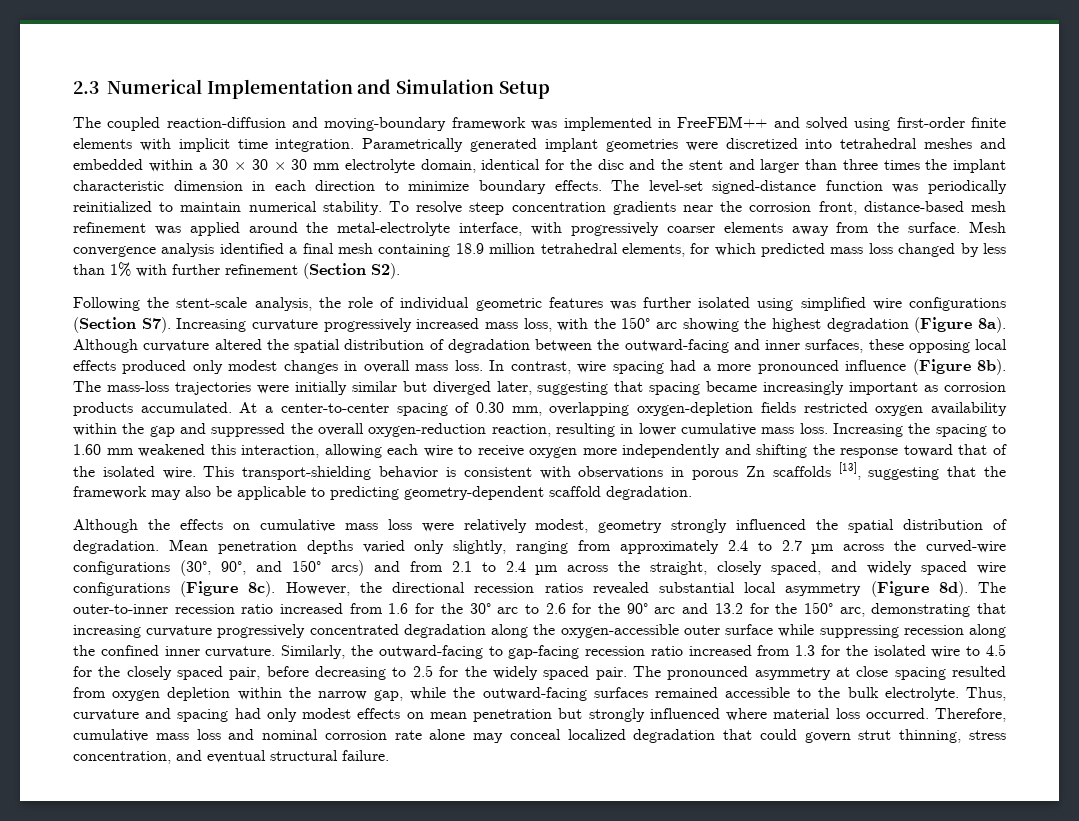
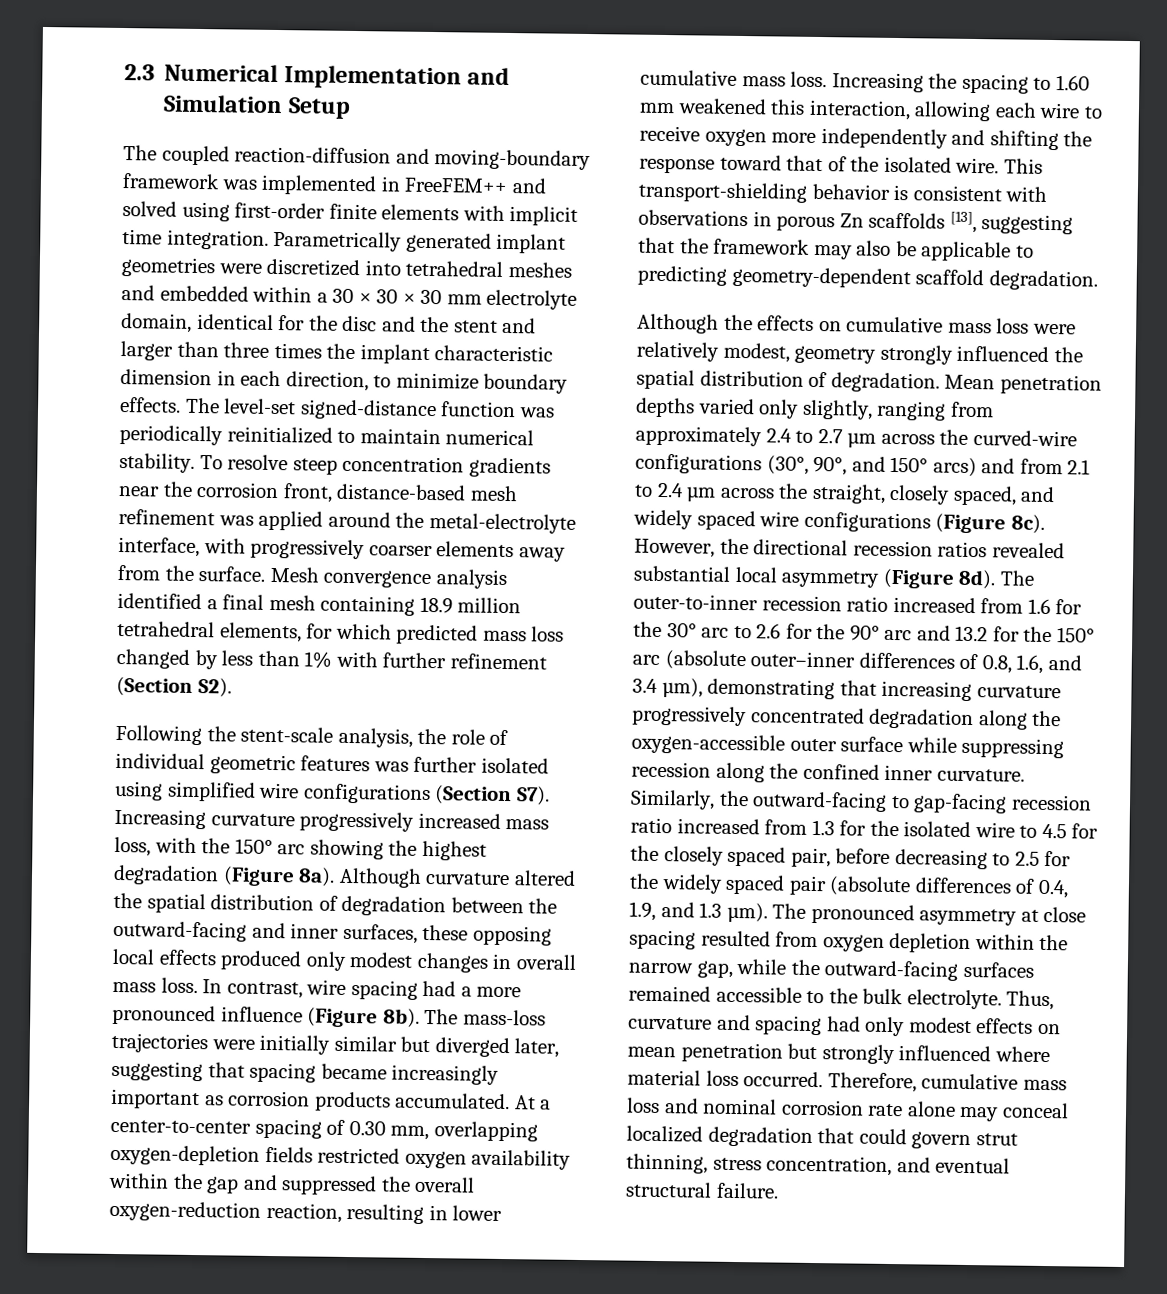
- Parametrically generated implant geometries were discretized into tetrahedral meshes and embedded within a 30 × 30 × 30 mm electrolyte domain, identical for the disc and the stent and larger than three times the implant characteristic dimension in each direction to minimize boundary effects.
+ Parametrically generated implant geometries were discretized into tetrahedral meshes and embedded within a 30 × 30 × 30 mm electrolyte domain, identical for the disc and the stent and larger than three times the implant characteristic dimension in each direction, to minimize boundary effects.
- The outer-to-inner recession ratio increased from 1.6 for the 30° arc to 2.6 for the 90° arc and 13.2 for the 150° arc, demonstrating that increasing curvature progressively concentrated degradation along the oxygen-accessible outer surface while suppressing recession along the confined inner curvature.
+ The outer-to-inner recession ratio increased from 1.6 for the 30° arc to 2.6 for the 90° arc and 13.2 for the 150° arc (absolute outer–inner differences of 0.8, 1.6, and 3.4 µm), demonstrating that increasing curvature progressively concentrated degradation along the oxygen-accessible outer surface while suppressing recession along the confined inner curvature.
- Similarly, the outward-facing to gap-facing recession ratio increased from 1.3 for the isolated wire to 4.5 for the closely spaced pair, before decreasing to 2.5 for the widely spaced pair.
+ Similarly, the outward-facing to gap-facing recession ratio increased from 1.3 for the isolated wire to 4.5 for the closely spaced pair, before decreasing to 2.5 for the widely spaced pair (absolute differences of 0.4, 1.9, and 1.3 µm).

